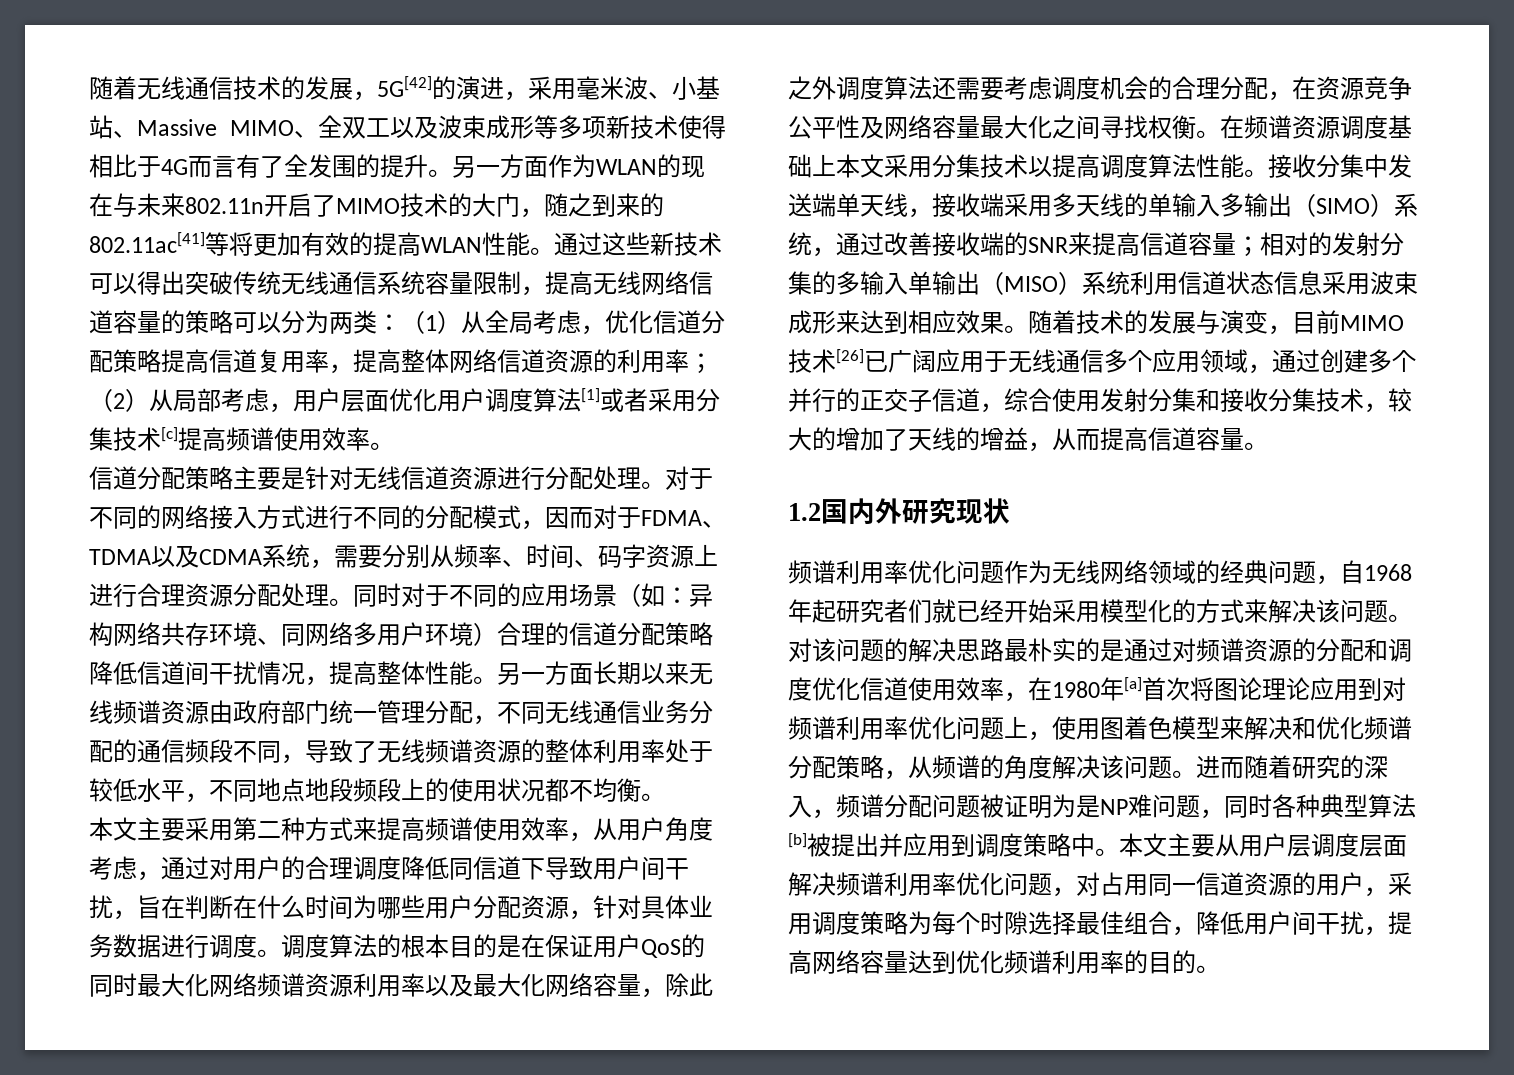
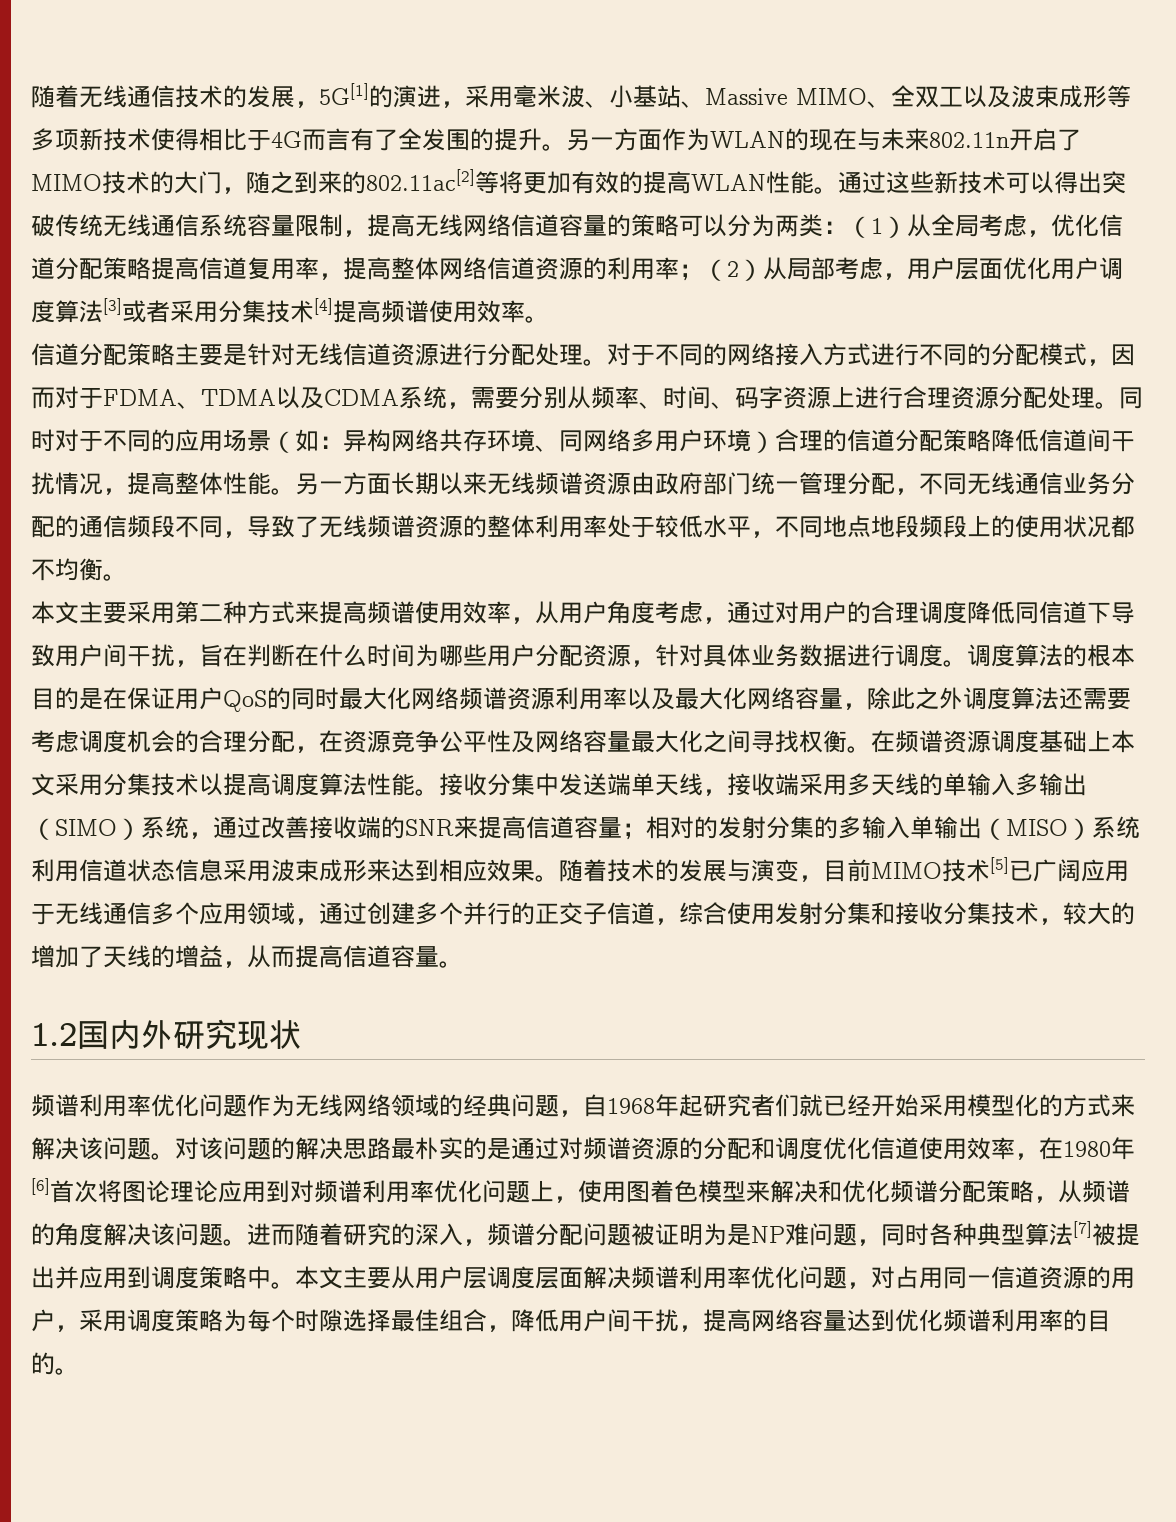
- 随着无线通信技术的发展，5G[42]的演进，采用毫米波、小基站、Massive MIMO、全双工以及波束成形等多项新技术使得相比于4G而言有了全发围的提升。
+ 随着无线通信技术的发展，5G[1]的演进，采用毫米波、小基站、Massive MIMO、全双工以及波束成形等多项新技术使得相比于4G而言有了全发围的提升。
- 另一方面作为WLAN的现在与未来802.11n开启了MIMO技术的大门，随之到来的802.11ac[41]等将更加有效的提高WLAN性能。
+ 另一方面作为WLAN的现在与未来802.11n开启了MIMO技术的大门，随之到来的802.11ac[2]等将更加有效的提高WLAN性能。
- （2）从局部考虑，用户层面优化用户调度算法[1]或者采用分集技术[c]提高频谱使用效率。
+ （2）从局部考虑，用户层面优化用户调度算法[3]或者采用分集技术[4]提高频谱使用效率。
- 随着技术的发展与演变，目前MIMO技术[26]已广阔应用于无线通信多个应用领域，通过创建多个并行的正交子信道，综合使用发射分集和接收分集技术，较大的增加了天线的增益，从而提高信道容量。
+ 随着技术的发展与演变，目前MIMO技术[5]已广阔应用于无线通信多个应用领域，通过创建多个并行的正交子信道，综合使用发射分集和接收分集技术，较大的增加了天线的增益，从而提高信道容量。
- 对该问题的解决思路最朴实的是通过对频谱资源的分配和调度优化信道使用效率，在1980年[a]首次将图论理论应用到对频谱利用率优化问题上，使用图着色模型来解决和优化频谱分配策略，从频谱的角度解决该问题。
+ 对该问题的解决思路最朴实的是通过对频谱资源的分配和调度优化信道使用效率，在1980年[6]首次将图论理论应用到对频谱利用率优化问题上，使用图着色模型来解决和优化频谱分配策略，从频谱的角度解决该问题。
- 进而随着研究的深入，频谱分配问题被证明为是NP难问题，同时各种典型算法[b]被提出并应用到调度策略中。
+ 进而随着研究的深入，频谱分配问题被证明为是NP难问题，同时各种典型算法[7]被提出并应用到调度策略中。

